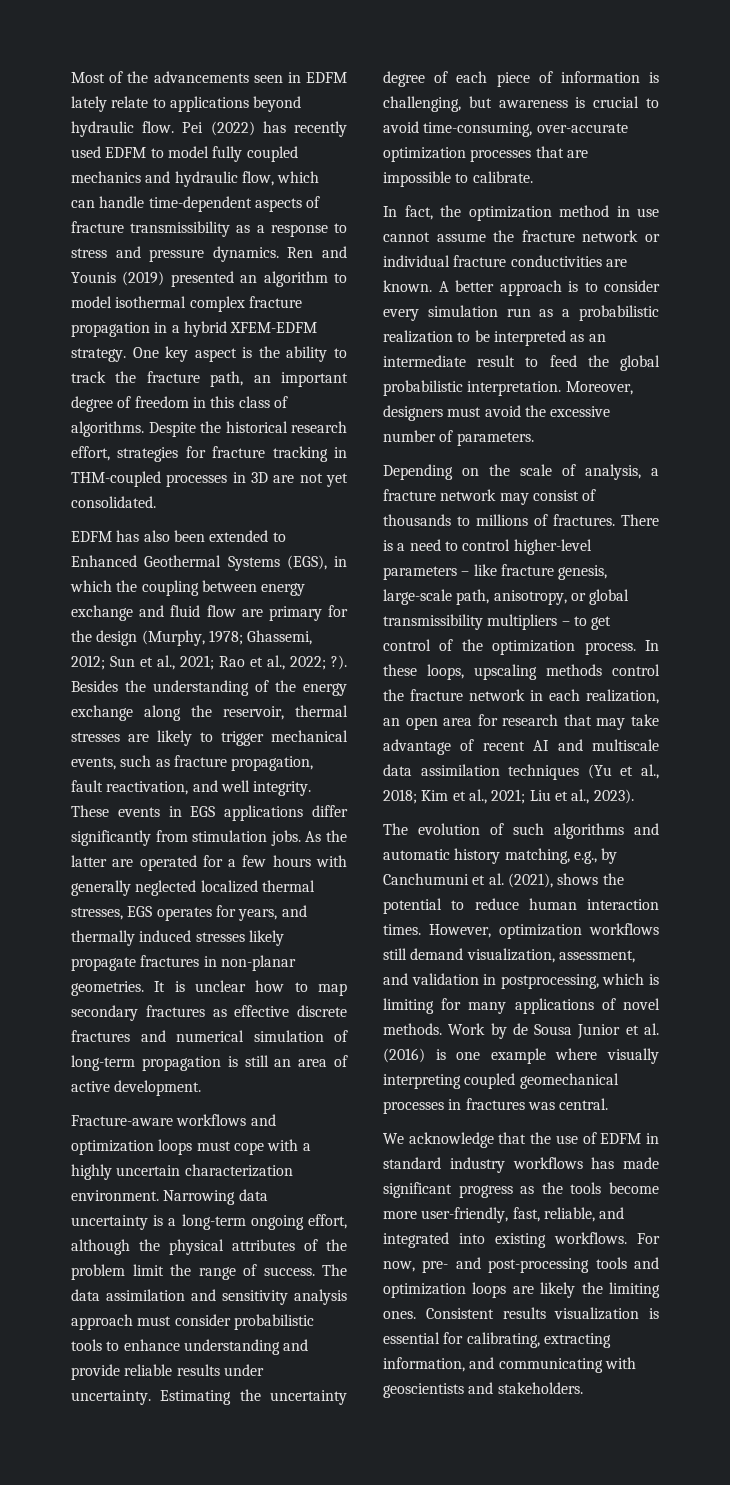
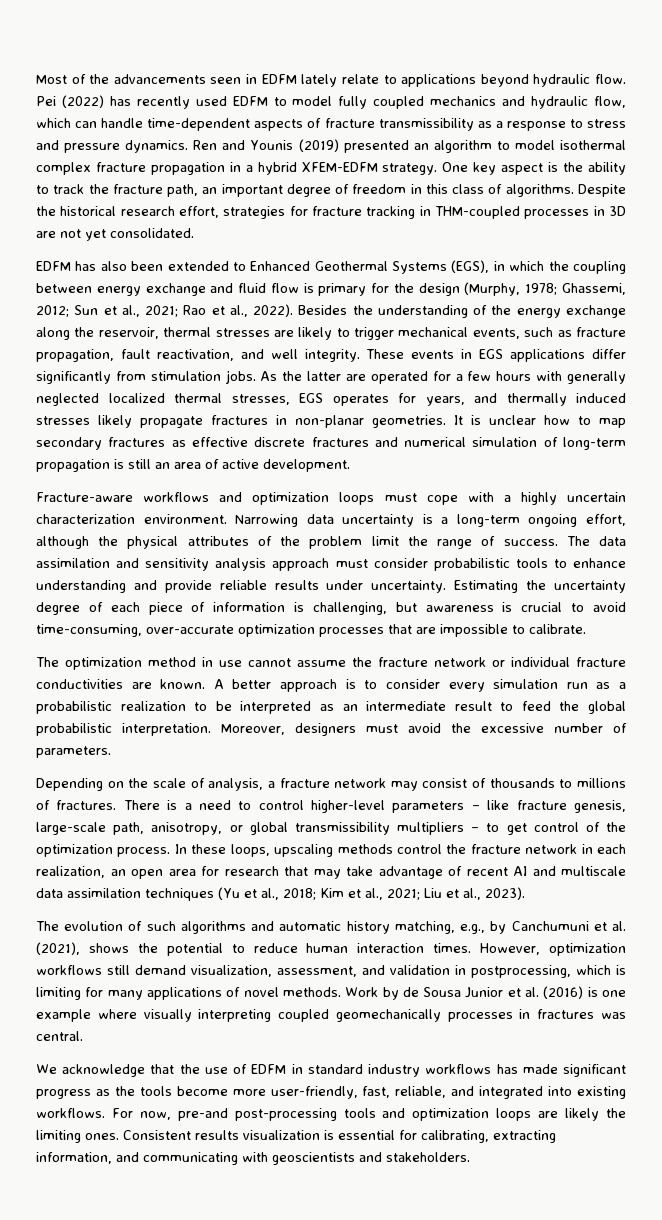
- EDFM has also been extended to Enhanced Geothermal Systems (EGS), in which the coupling between energy exchange and fluid flow are primary for the design (Murphy, 1978; Ghassemi, 2012; Sun et al., 2021; Rao et al., 2022; ?).
+ EDFM has also been extended to Enhanced Geothermal Systems (EGS), in which the coupling between energy exchange and fluid flow is primary for the design (Murphy, 1978; Ghassemi, 2012; Sun et al., 2021; Rao et al., 2022).
- In fact, the optimization method in use cannot assume the fracture network or individual fracture conductivities are known.
+ The optimization method in use cannot assume the fracture network or individual fracture conductivities are known.
- Work by de Sousa Junior et al. (2016) is one example where visually interpreting coupled geomechanical processes in fractures was central.
+ Work by de Sousa Junior et al. (2016) is one example where visually interpreting coupled geomechanically processes in fractures was central.
- For now, pre- and post-processing tools and optimization loops are likely the limiting ones.
+ For now, pre-and post-processing tools and optimization loops are likely the limiting ones.

